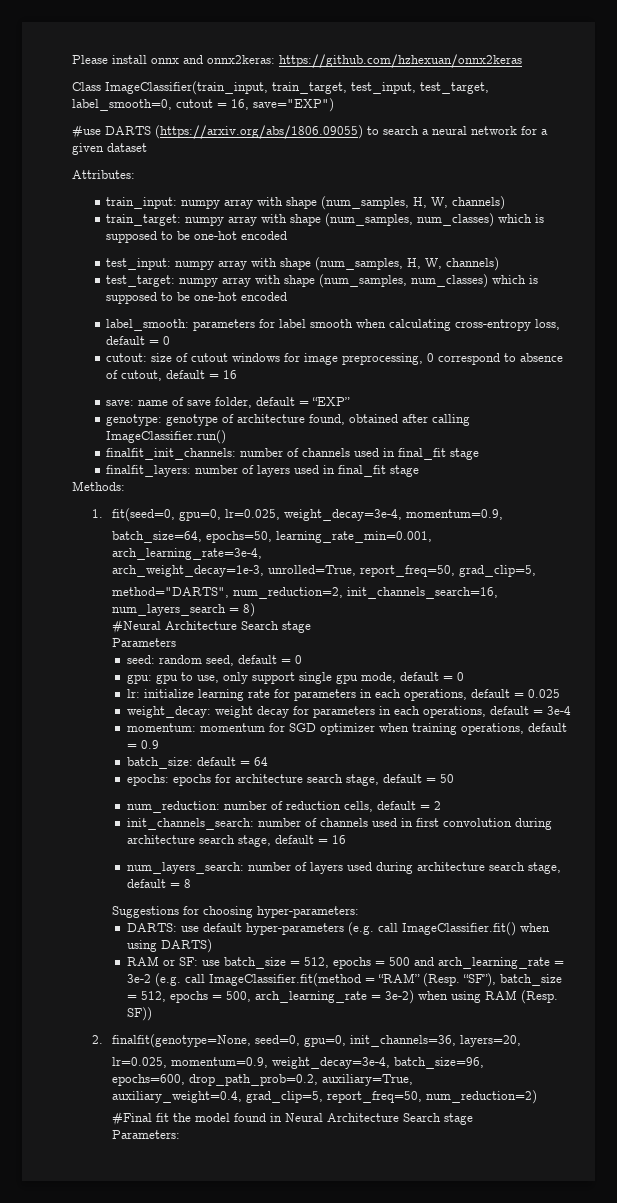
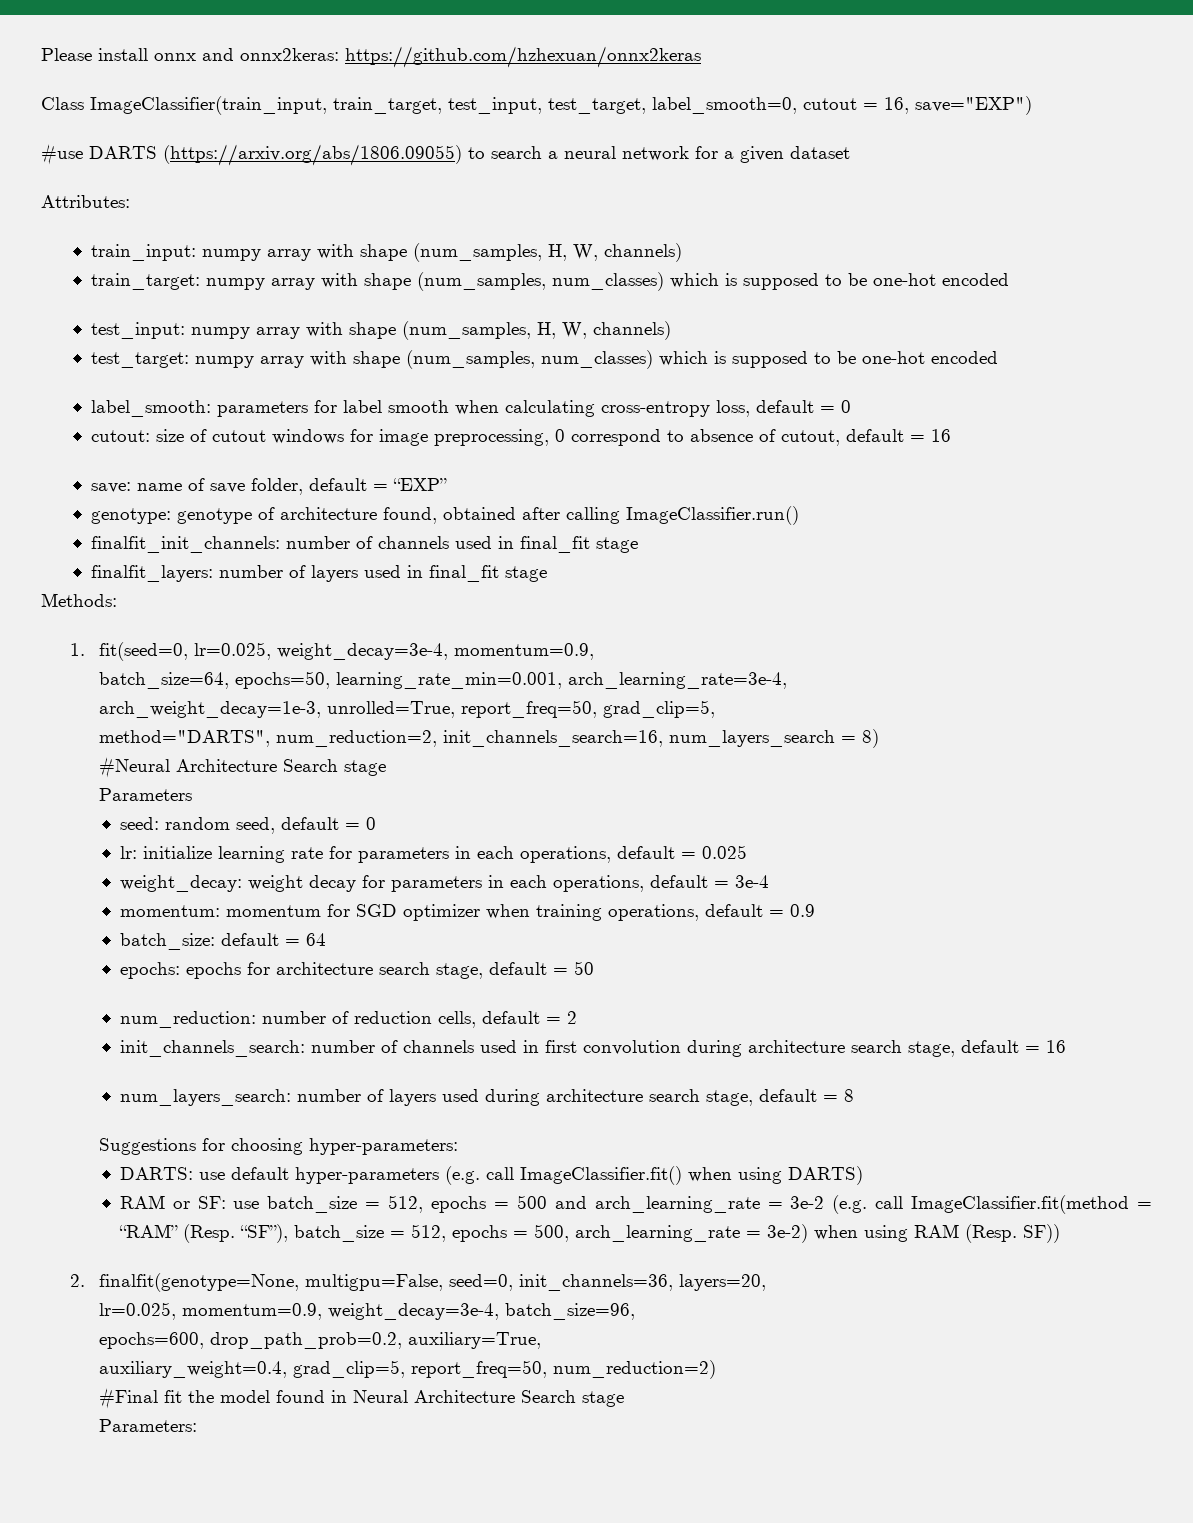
- 1. fit(seed=0, gpu=0, lr=0.025, weight_decay=3e-4, momentum=0.9,
+ 1. fit(seed=0, lr=0.025, weight_decay=3e-4, momentum=0.9,
- gpu: gpu to use, only support single gpu mode, default = 0
- 2. finalfit(genotype=None, seed=0, gpu=0, init_channels=36, layers=20,
+ 2. finalfit(genotype=None, multigpu=False, seed=0, init_channels=36, layers=20,

